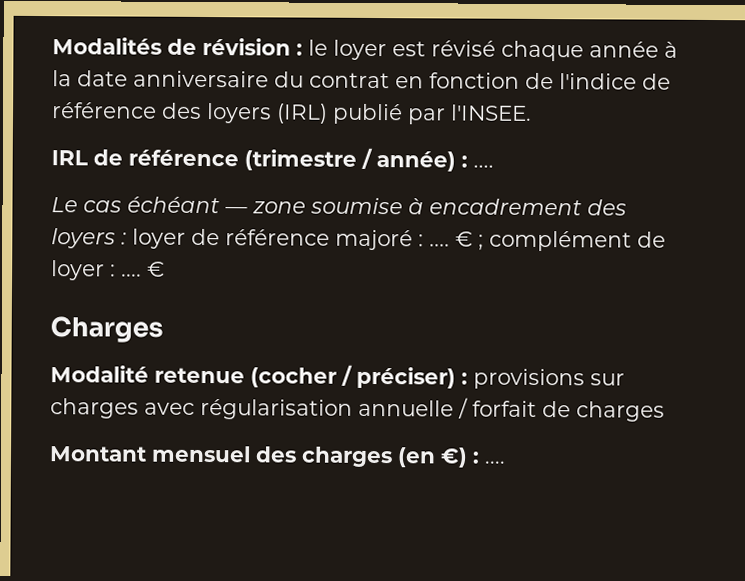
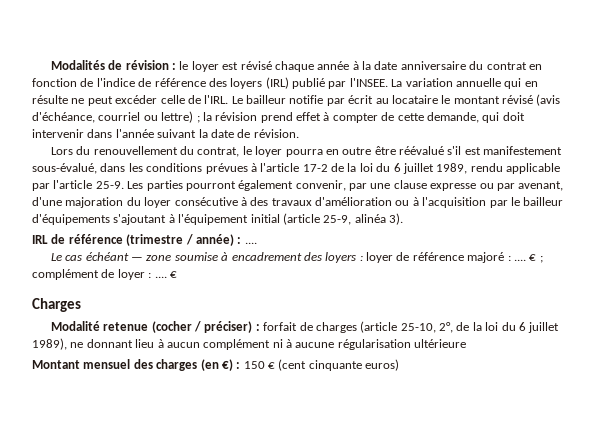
+ La variation annuelle qui en résulte ne peut excéder celle de l'IRL. Le bailleur notifie par écrit au locataire le montant révisé (avis d'échéance, courriel ou lettre) ; la révision prend effet à compter de cette demande, qui doit intervenir dans l'année suivant la date de révision.
+ Lors du renouvellement du contrat, le loyer pourra en outre être réévalué s'il est manifestement sous-évalué, dans les conditions prévues à l'article 17-2 de la loi du 6 juillet 1989, rendu applicable par l'article 25-9. Les parties pourront également convenir, par une clause expresse ou par avenant, d'une majoration du loyer consécutive à des travaux d'amélioration ou à l'acquisition par le bailleur d'équipements s'ajoutant à l'équipement initial (article 25-9, alinéa 3).
- Modalité retenue (cocher / préciser) : provisions sur charges avec régularisation annuelle / forfait de charges
+ Modalité retenue (cocher / préciser) : forfait de charges (article 25-10, 2°, de la loi du 6 juillet 1989), ne donnant lieu à aucun complément ni à aucune régularisation ultérieure
- Montant mensuel des charges (en €) : ....
+ Montant mensuel des charges (en €) : 150 € (cent cinquante euros)

